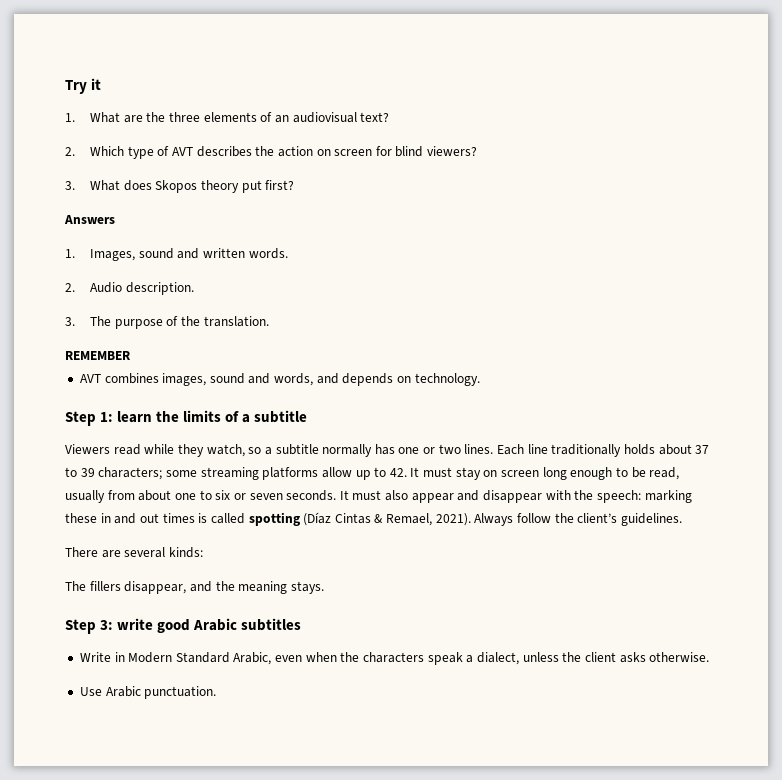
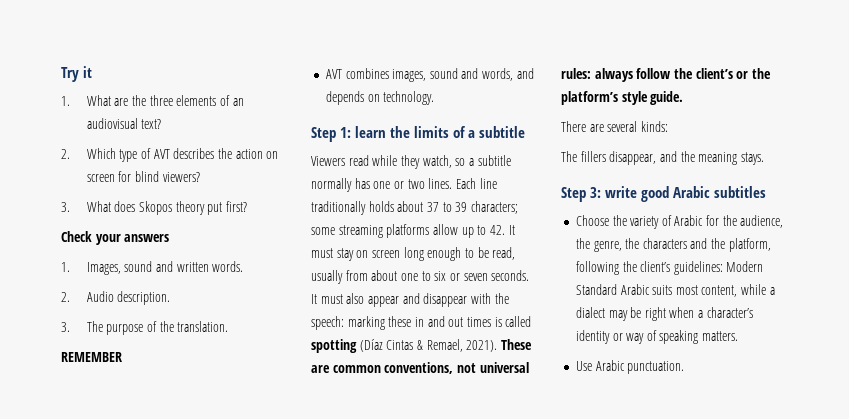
- Answers
+ Check your answers
- Always follow the client’s guidelines.
+ These are common conventions, not universal rules: always follow the client’s or the platform’s style guide.
- Write in Modern Standard Arabic, even when the characters speak a dialect, unless the client asks otherwise.
+ Choose the variety of Arabic for the audience, the genre, the characters and the platform, following the client’s guidelines: Modern Standard Arabic suits most content, while a dialect may be right when a character’s identity or way of speaking matters.

